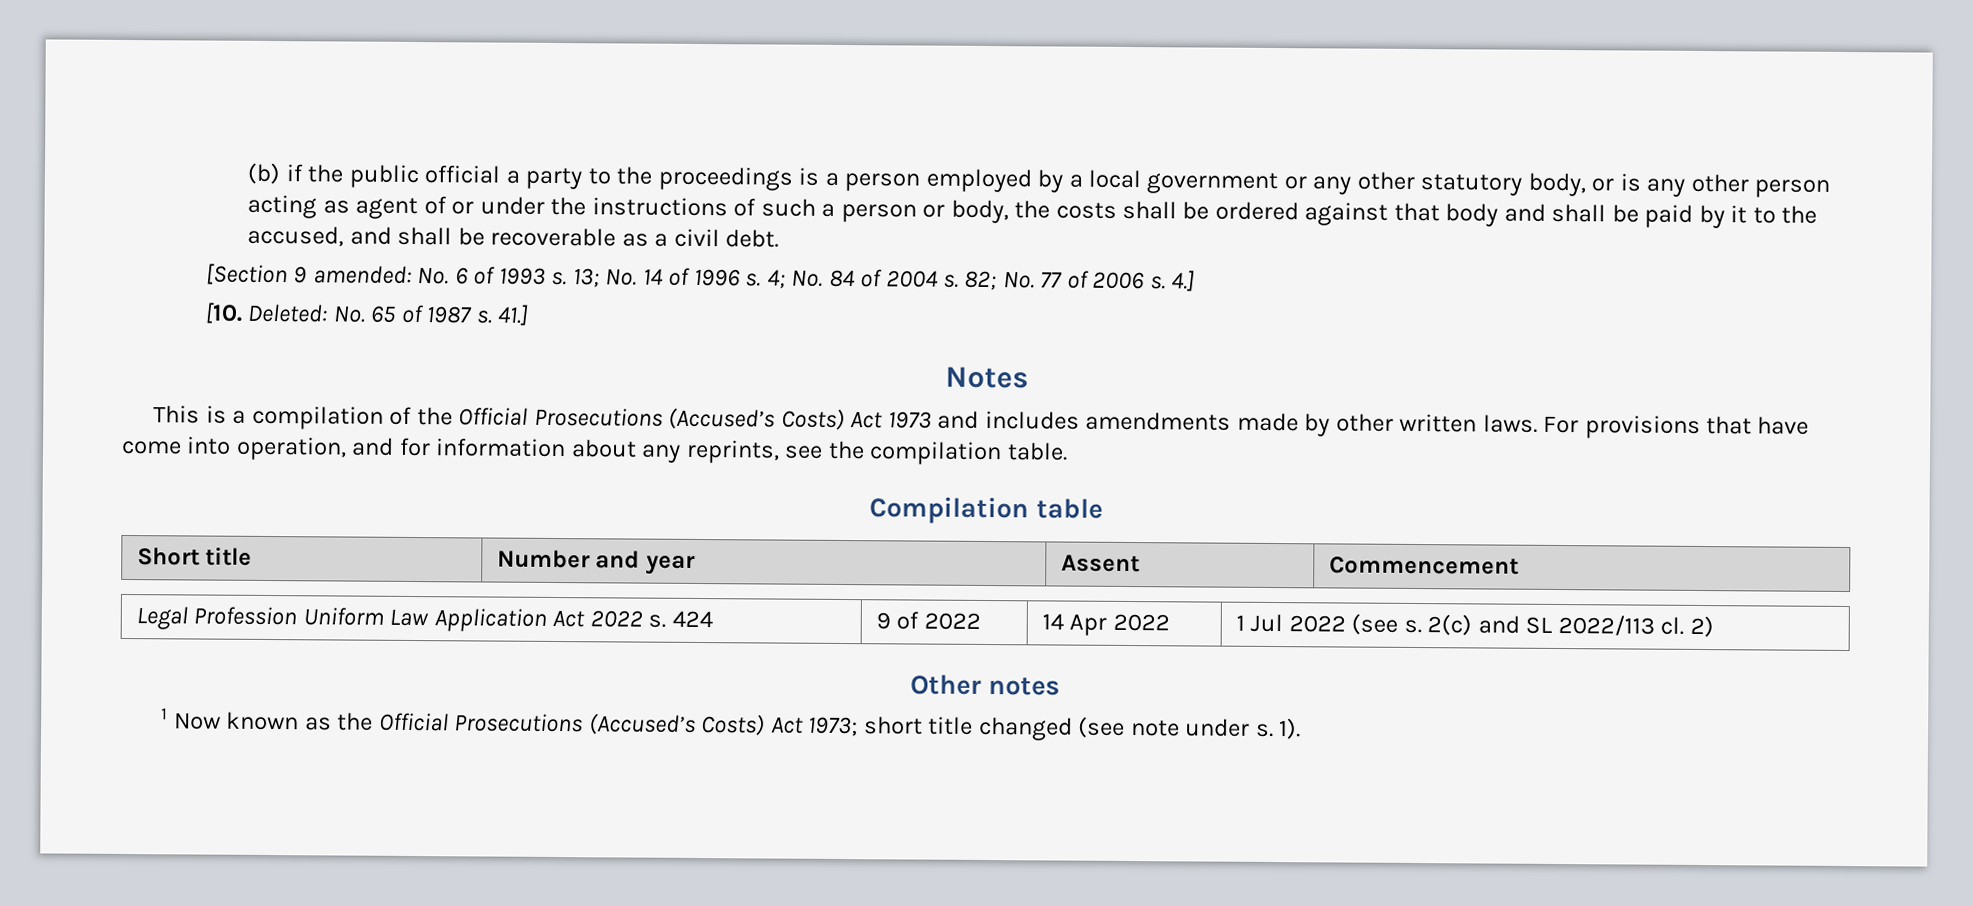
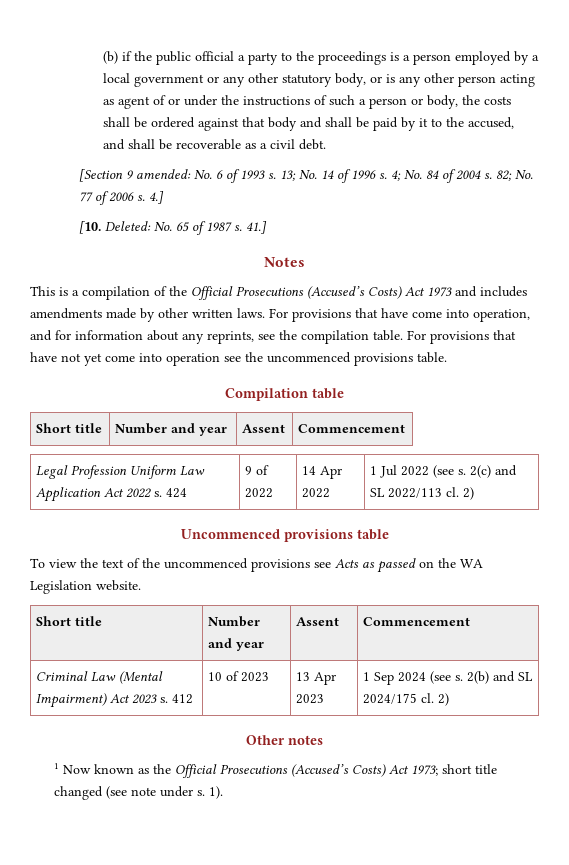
+ For provisions that have not yet come into operation see the uncommenced provisions table.
+ Uncommenced provisions table
+ To view the text of the uncommenced provisions see Acts as passed on the WA Legislation website.
+ Short title | Number and year | Assent | Commencement
+ Criminal Law (Mental Impairment) Act 2023 s. 412 | 10 of 2023 | 13 Apr 2023 | 1 Sep 2024 (see s. 2(b) and SL 2024/175 cl. 2)

